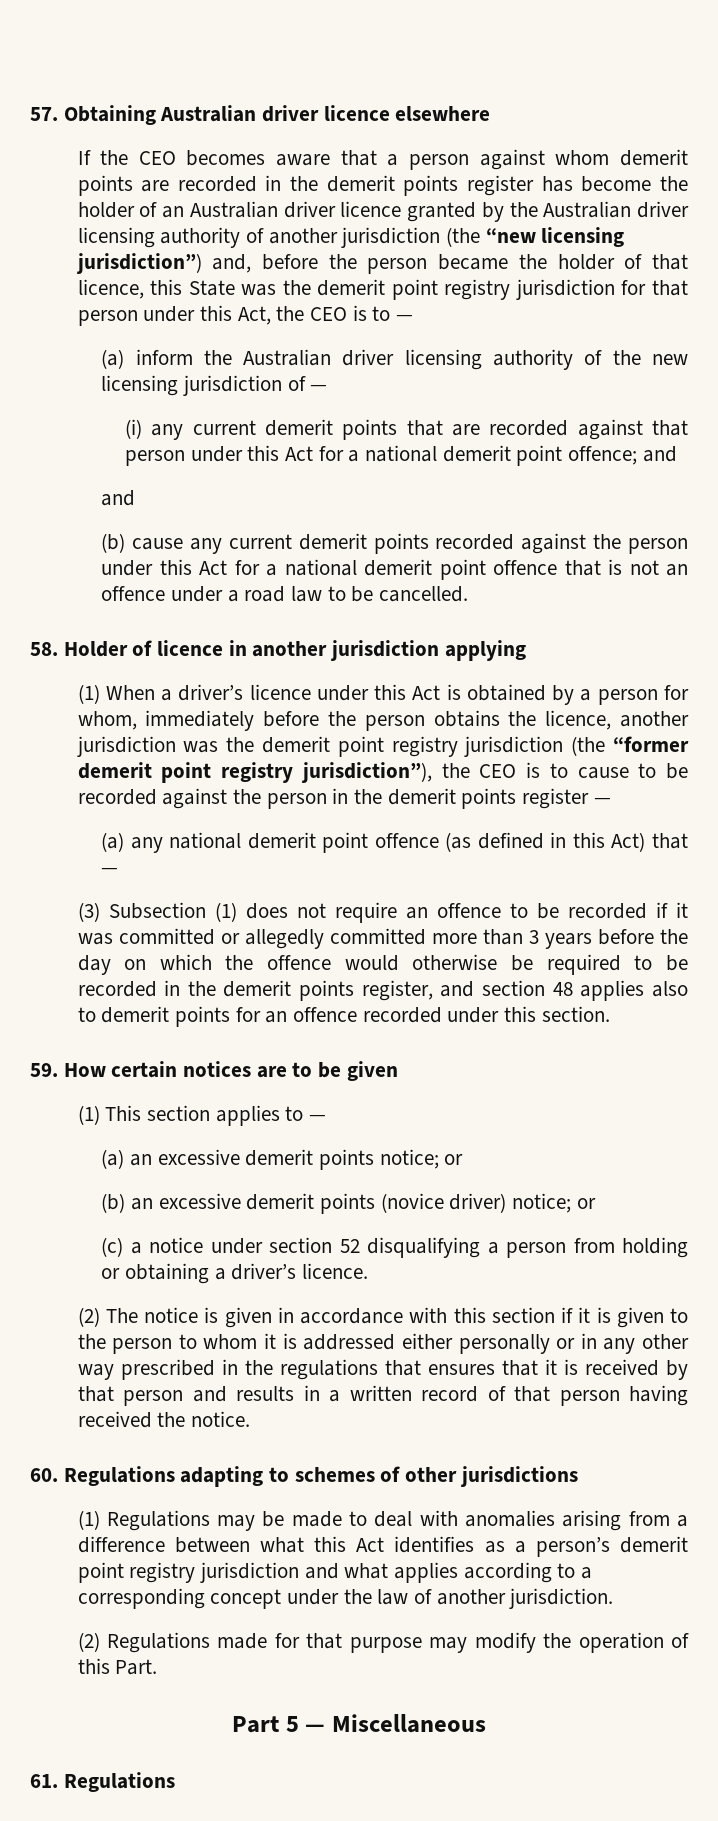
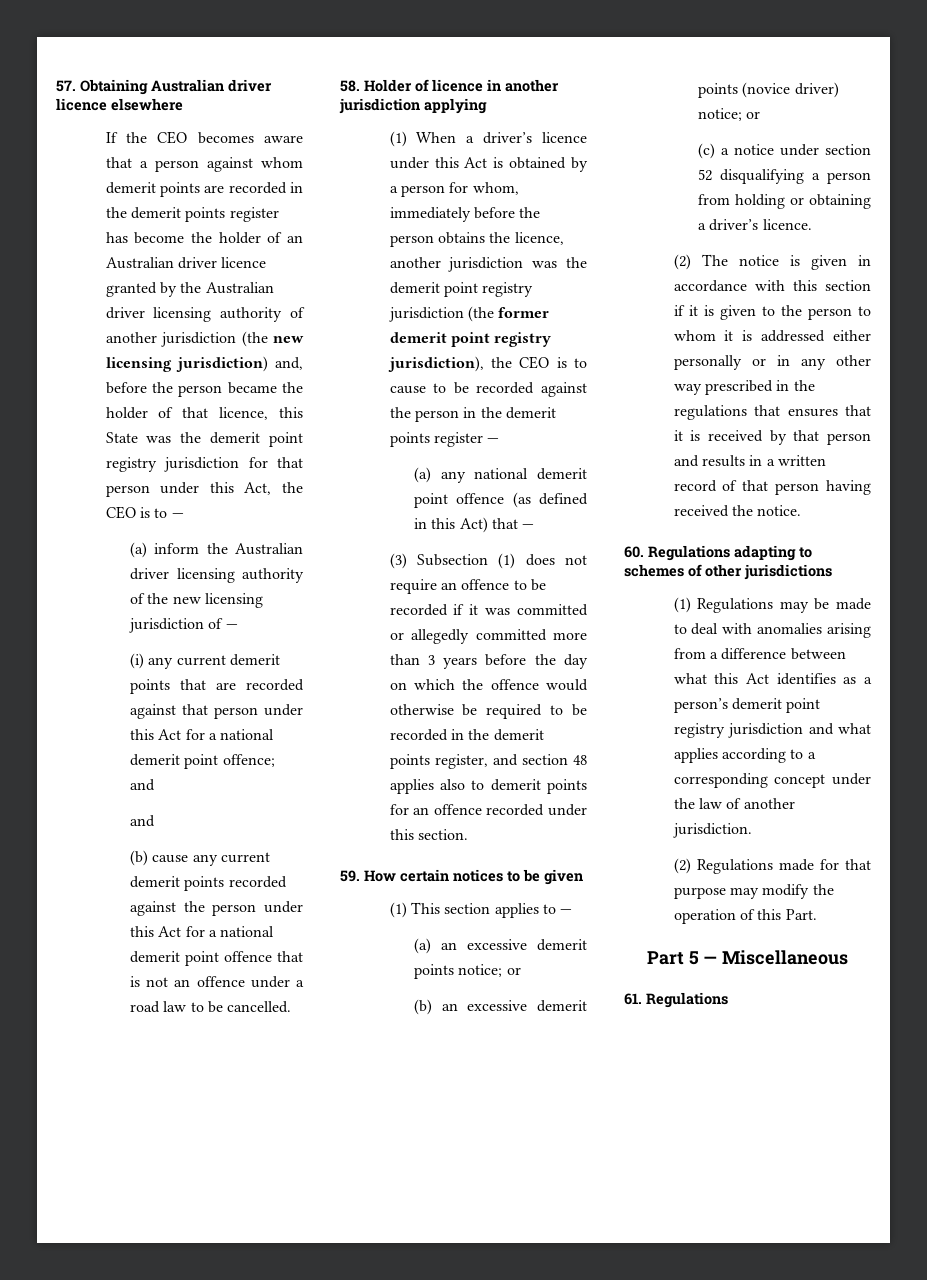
- If the CEO becomes aware that a person against whom demerit points are recorded in the demerit points register has become the holder of an Australian driver licence granted by the Australian driver licensing authority of another jurisdiction (the “new licensing jurisdiction”) and, before the person became the holder of that licence, this State was the demerit point registry jurisdiction for that person under this Act, the CEO is to —
+ If the CEO becomes aware that a person against whom demerit points are recorded in the demerit points register has become the holder of an Australian driver licence granted by the Australian driver licensing authority of another jurisdiction (the new licensing jurisdiction) and, before the person became the holder of that licence, this State was the demerit point registry jurisdiction for that person under this Act, the CEO is to —
- (1) When a driver’s licence under this Act is obtained by a person for whom, immediately before the person obtains the licence, another jurisdiction was the demerit point registry jurisdiction (the “former demerit point registry jurisdiction”), the CEO is to cause to be recorded against the person in the demerit points register —
+ (1) When a driver’s licence under this Act is obtained by a person for whom, immediately before the person obtains the licence, another jurisdiction was the demerit point registry jurisdiction (the former demerit point registry jurisdiction), the CEO is to cause to be recorded against the person in the demerit points register —
- 59. How certain notices are to be given
+ 59. How certain notices to be given

